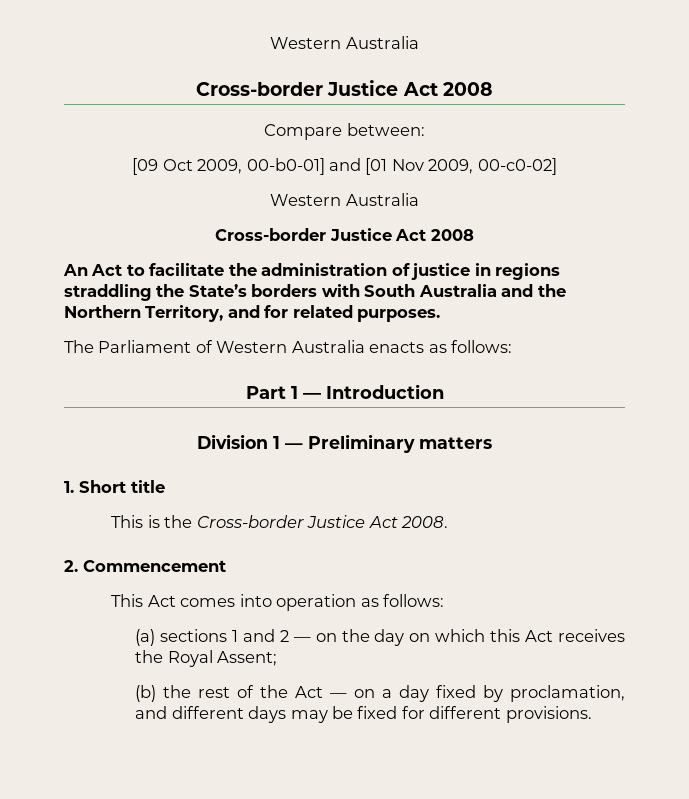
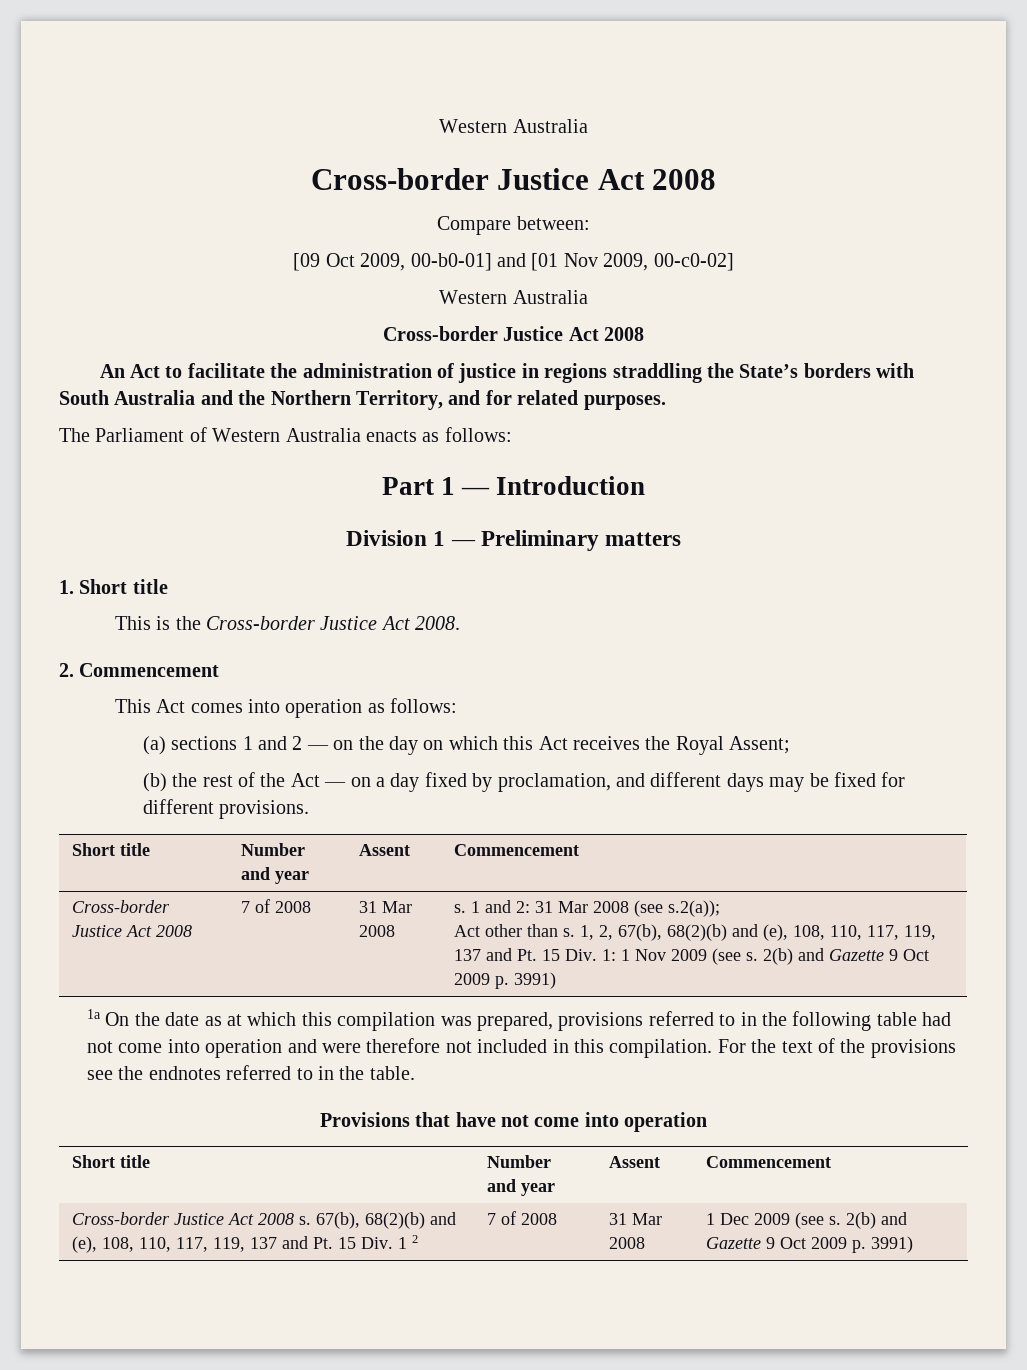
  (b) the rest of the Act — on a day fixed by proclamation, and different days may be fixed for different provisions.
+ Short title | Number and year | Assent | Commencement
+ Cross-border Justice Act 2008 | 7 of 2008 | 31 Mar 2008 | s. 1 and 2: 31 Mar 2008 (see s.2(a));
+ Act other than s. 1, 2, 67(b), 68(2)(b) and (e), 108, 110, 117, 119, 137 and Pt. 15 Div. 1: 1 Nov 2009 (see s. 2(b) and Gazette 9 Oct 2009 p. 3991)
+ 1a On the date as at which this compilation was prepared, provisions referred to in the following table had not come into operation and were therefore not included in this compilation. For the text of the provisions see the endnotes referred to in the table.
+ Provisions that have not come into operation
+ Short title | Number and year | Assent | Commencement
+ Cross-border Justice Act 2008 s. 67(b), 68(2)(b) and (e), 108, 110, 117, 119, 137 and Pt. 15 Div. 1 2 | 7 of 2008 | 31 Mar 2008 | 1 Dec 2009 (see s. 2(b) and Gazette 9 Oct 2009 p. 3991)

